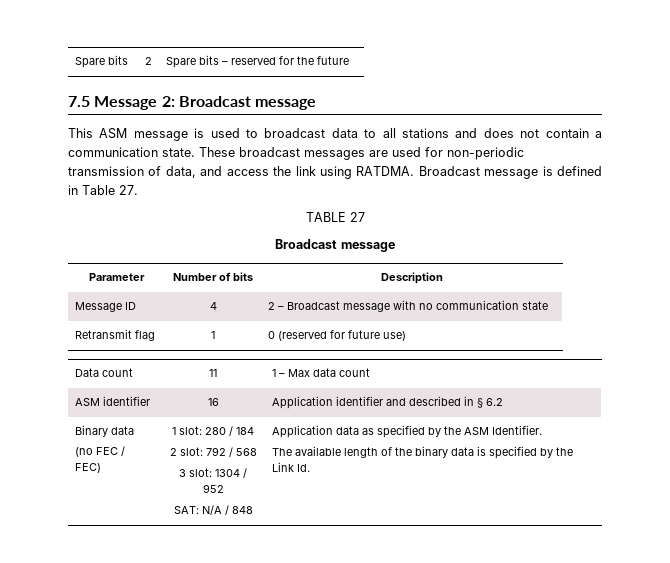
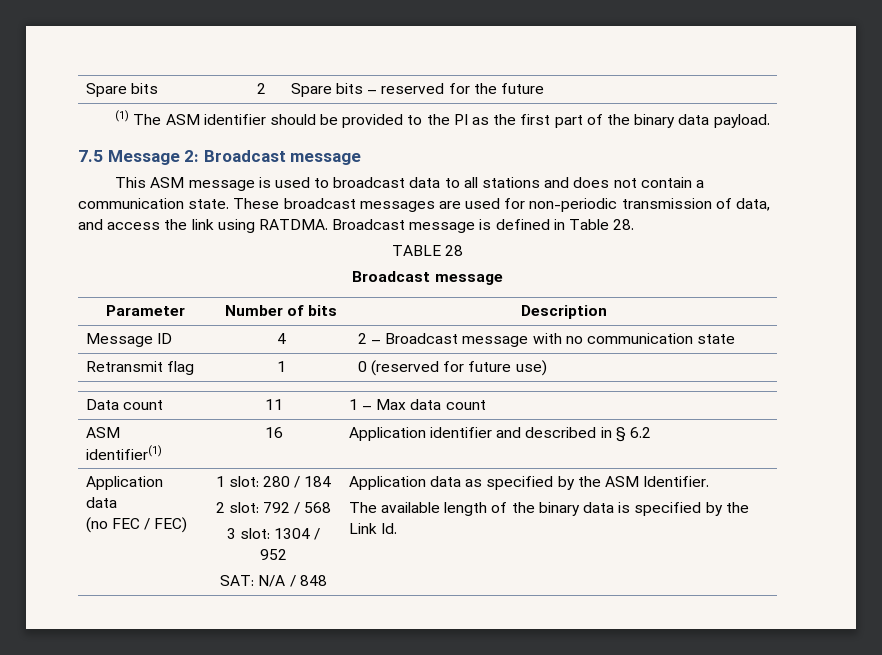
+ (1) The ASM identifier should be provided to the PI as the first part of the binary data payload.
- Broadcast message is defined in Table 27.
+ Broadcast message is defined in Table 28.
- TABLE 27
+ TABLE 28
- ASM identifier | 16 | Application identifier and described in § 6.2
- Binary data
+ ASM identifier(1) | 16 | Application identifier and described in § 6.2
+ Application data

